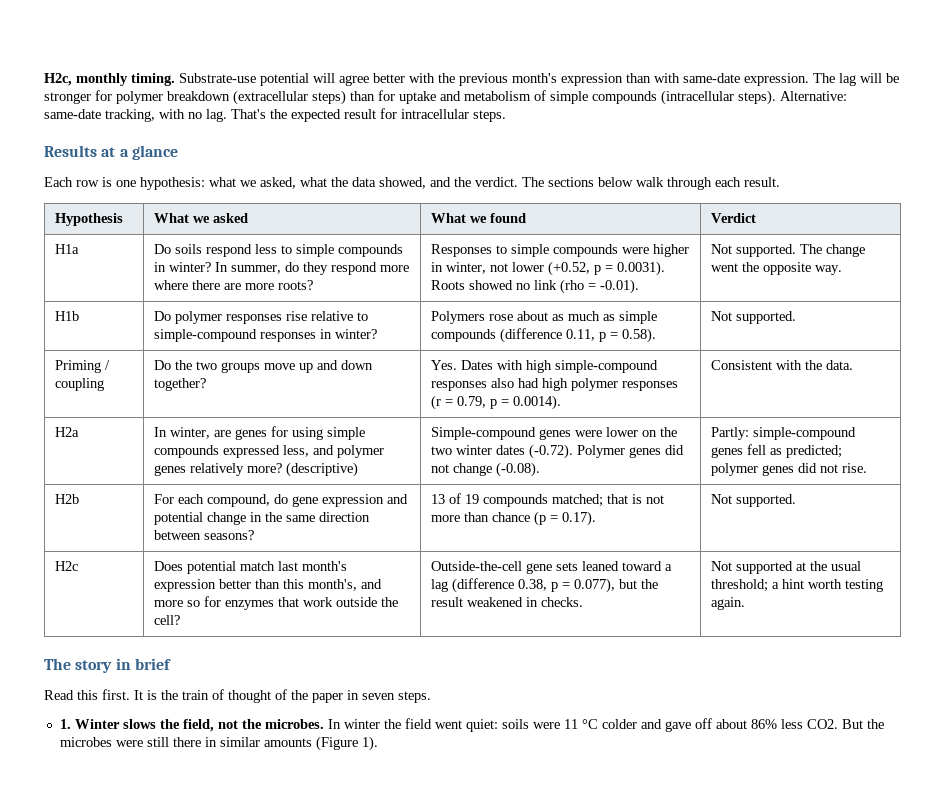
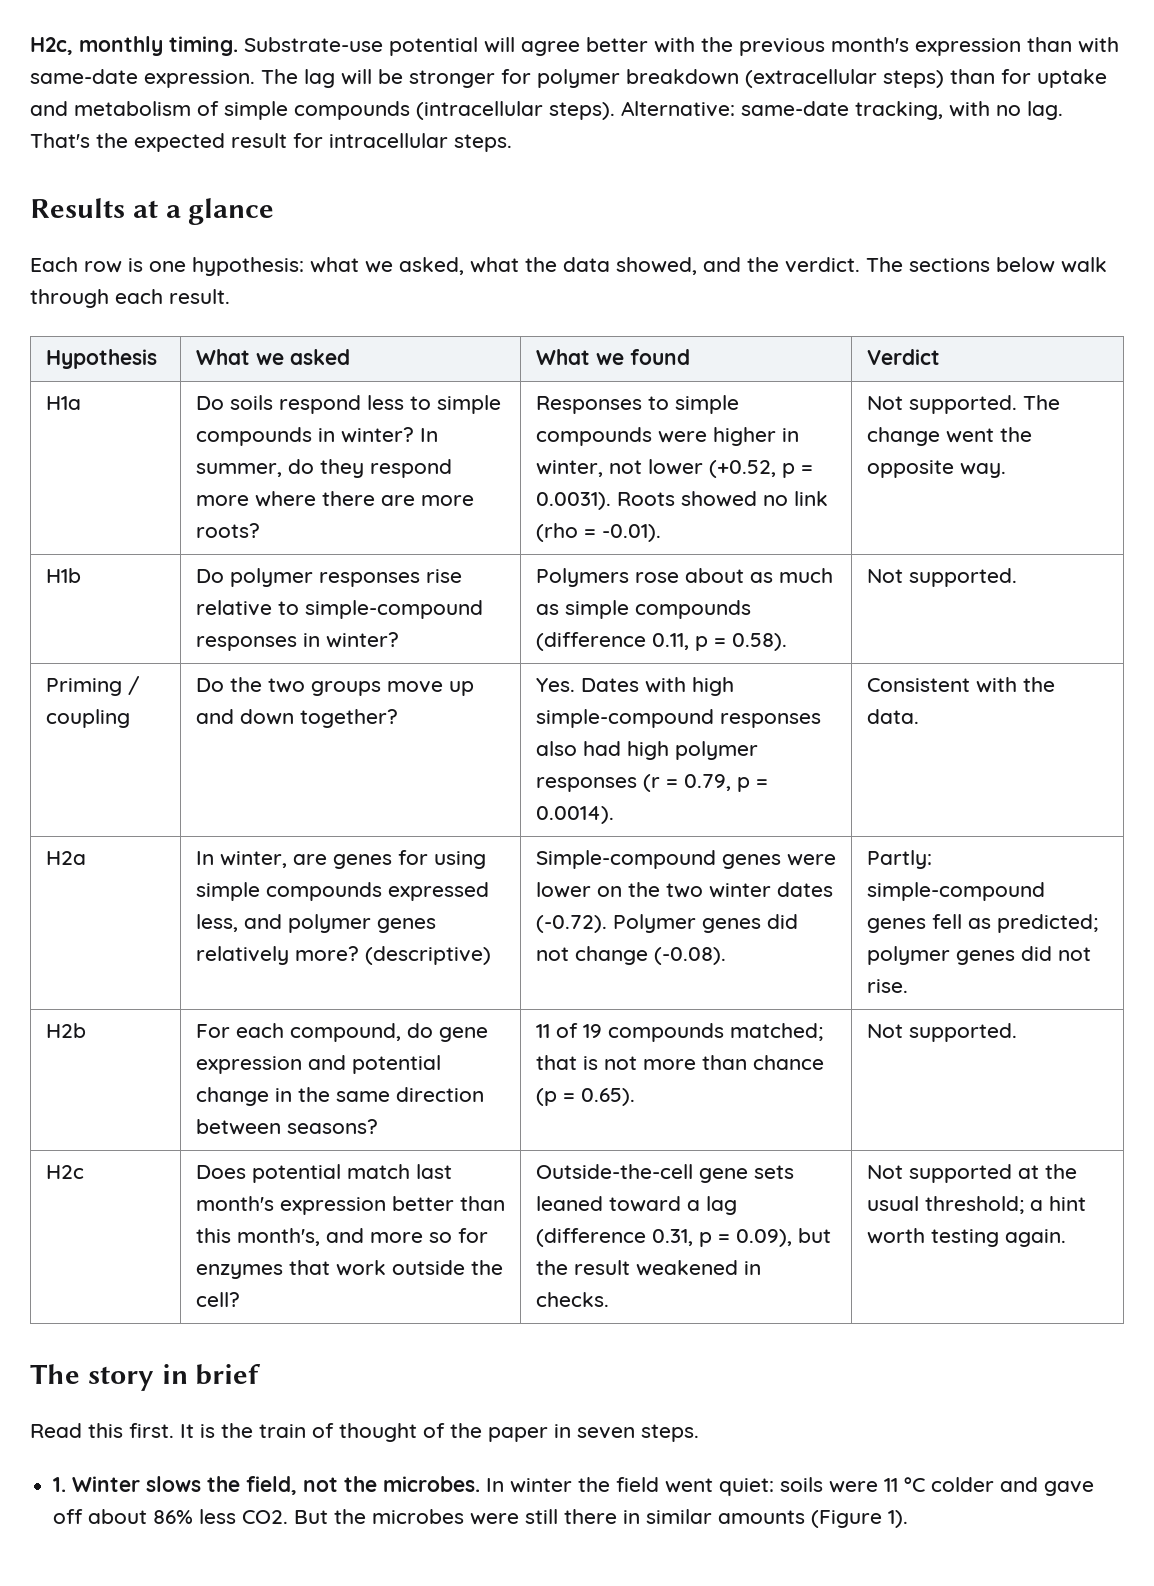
- H2b | For each compound, do gene expression and potential change in the same direction between seasons? | 13 of 19 compounds matched; that is not more than chance (p = 0.17). | Not supported.
+ H2b | For each compound, do gene expression and potential change in the same direction between seasons? | 11 of 19 compounds matched; that is not more than chance (p = 0.65). | Not supported.
- Outside-the-cell gene sets leaned toward a lag (difference 0.38, p = 0.077), but the result weakened in checks.
+ Outside-the-cell gene sets leaned toward a lag (difference 0.31, p = 0.09), but the result weakened in checks.

